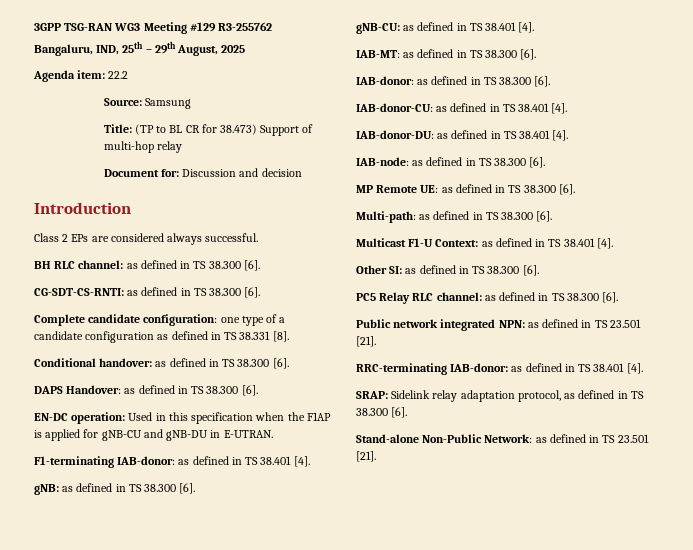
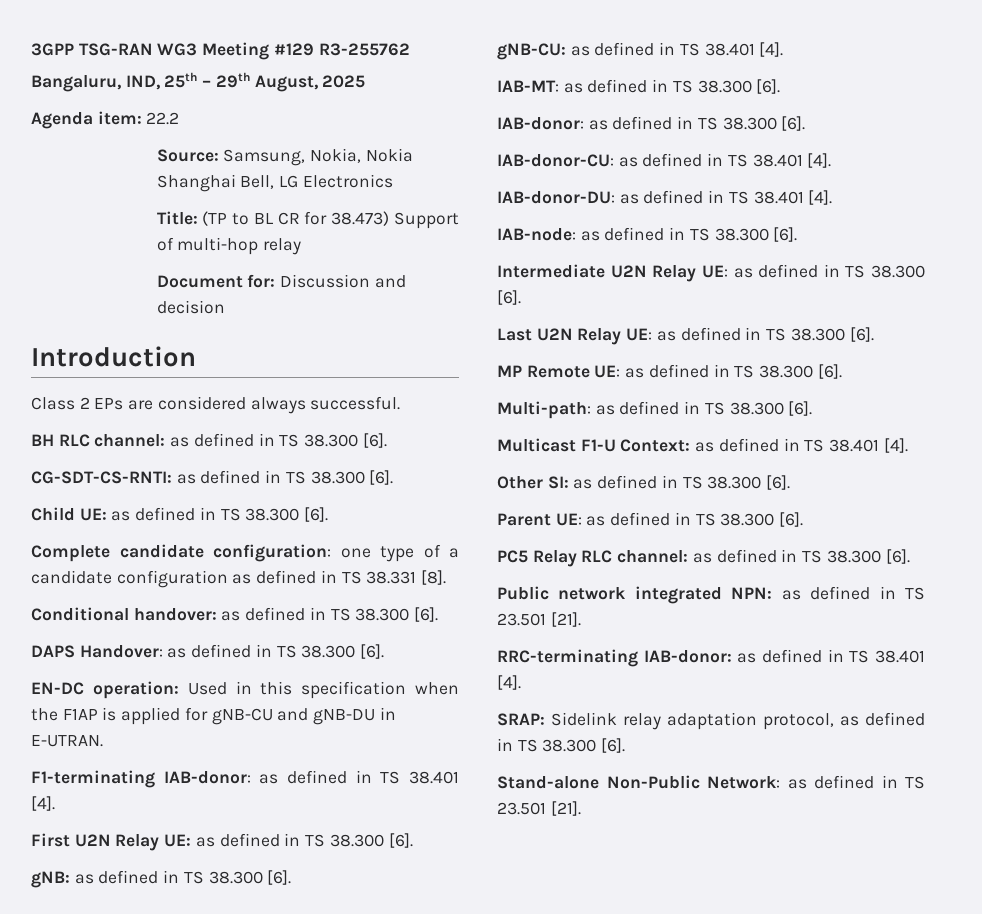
- Source: Samsung
+ Source: Samsung, Nokia, Nokia Shanghai Bell, LG Electronics
+ Child UE: as defined in TS 38.300 [6].
+ First U2N Relay UE: as defined in TS 38.300 [6].
+ Intermediate U2N Relay UE: as defined in TS 38.300 [6].
+ Last U2N Relay UE: as defined in TS 38.300 [6].
+ Parent UE: as defined in TS 38.300 [6].

